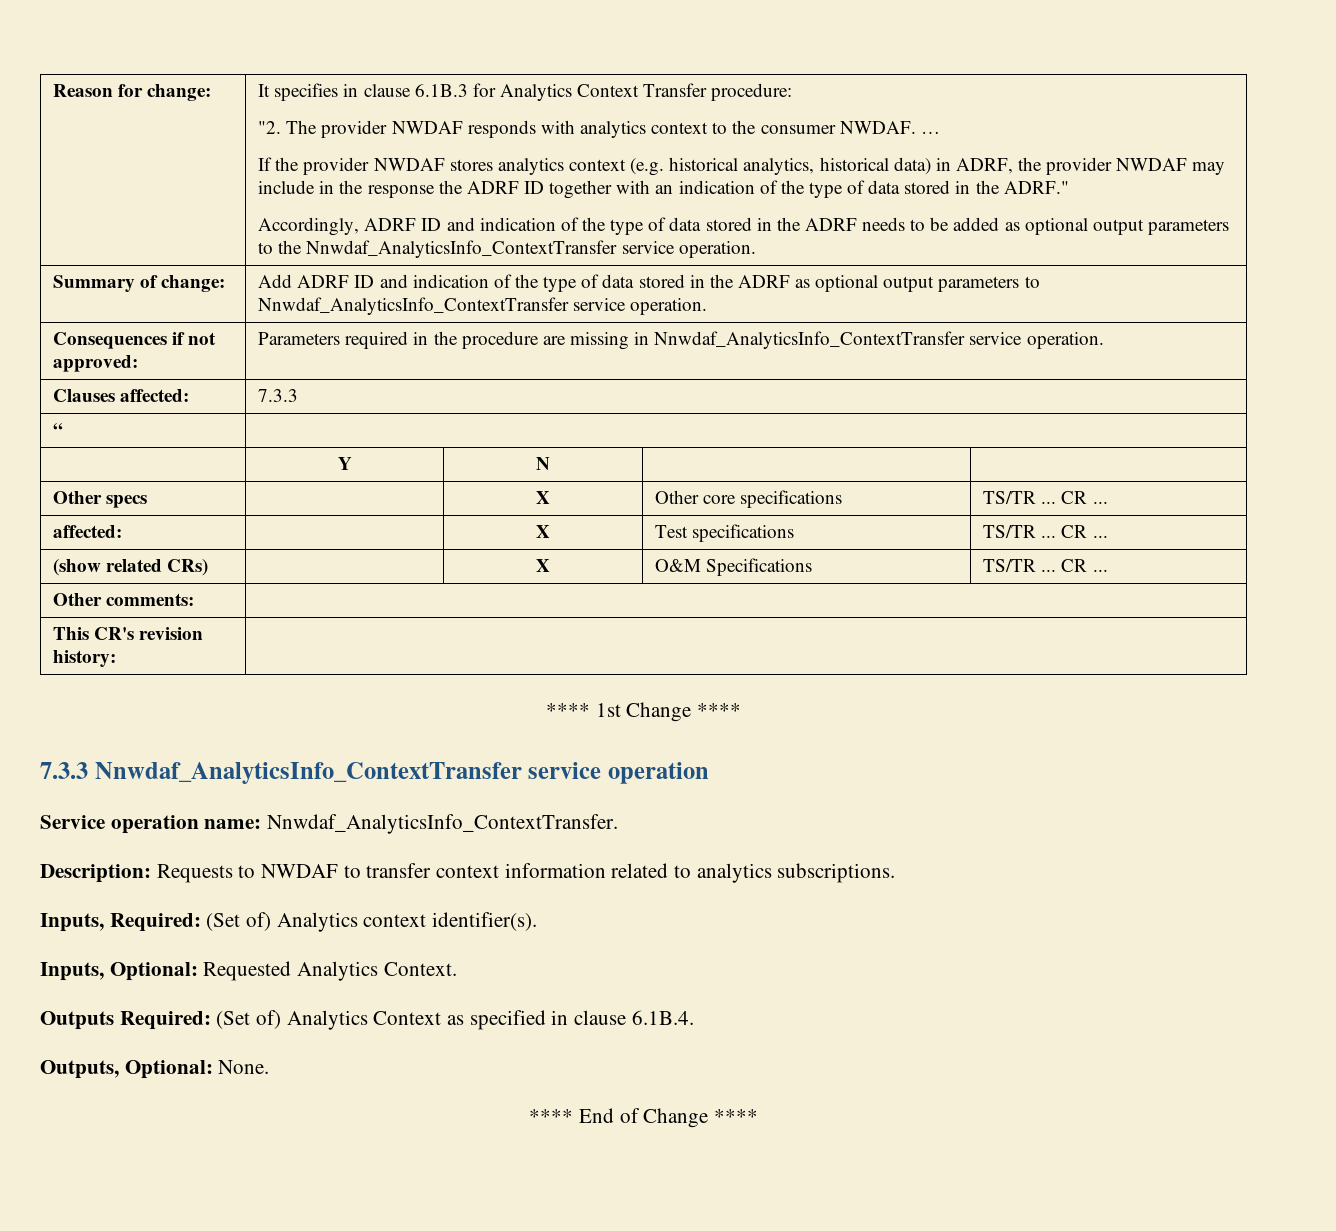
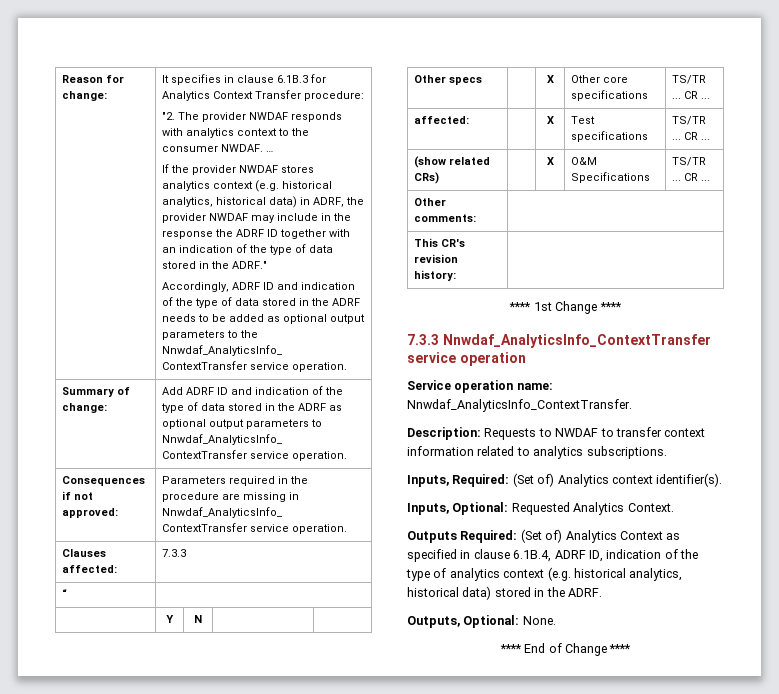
- Outputs Required: (Set of) Analytics Context as specified in clause 6.1B.4.
+ Outputs Required: (Set of) Analytics Context as specified in clause 6.1B.4, ADRF ID, indication of the type of analytics context (e.g. historical analytics, historical data) stored in the ADRF.

